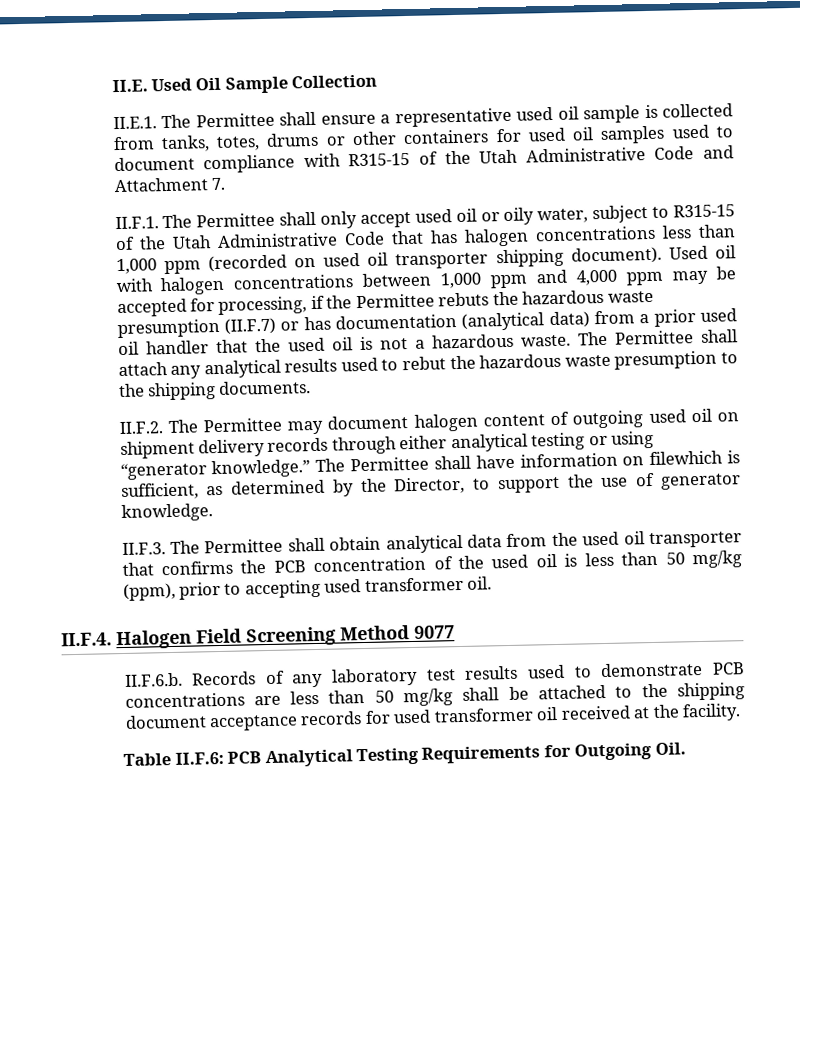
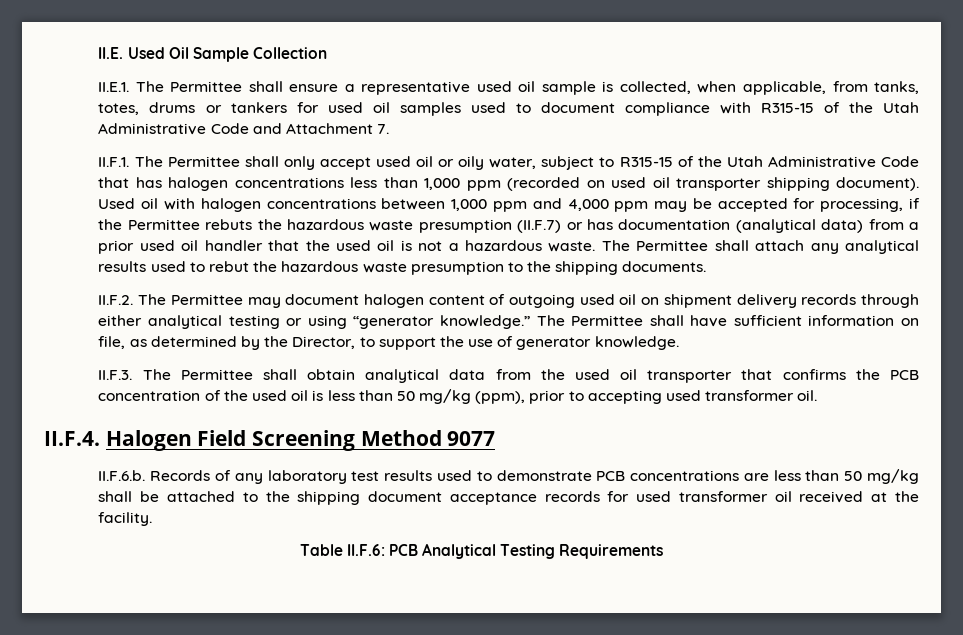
- II.E.1. The Permittee shall ensure a representative used oil sample is collected from tanks, totes, drums or other containers for used oil samples used to document compliance with R315-15 of the Utah Administrative Code and Attachment 7.
+ II.E.1. The Permittee shall ensure a representative used oil sample is collected, when applicable, from tanks, totes, drums or tankers for used oil samples used to document compliance with R315-15 of the Utah Administrative Code and Attachment 7.
- The Permittee shall have information on filewhich is sufficient, as determined by the Director, to support the use of generator knowledge.
+ The Permittee shall have sufficient information on file, as determined by the Director, to support the use of generator knowledge.
- Table II.F.6: PCB Analytical Testing Requirements for Outgoing Oil.
+ Table II.F.6: PCB Analytical Testing Requirements

